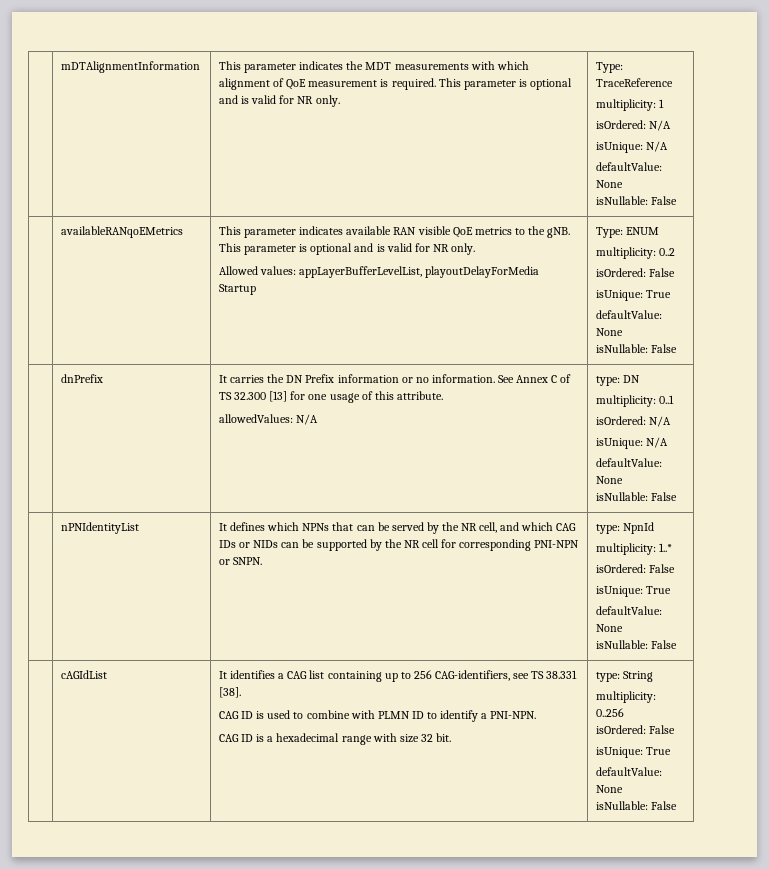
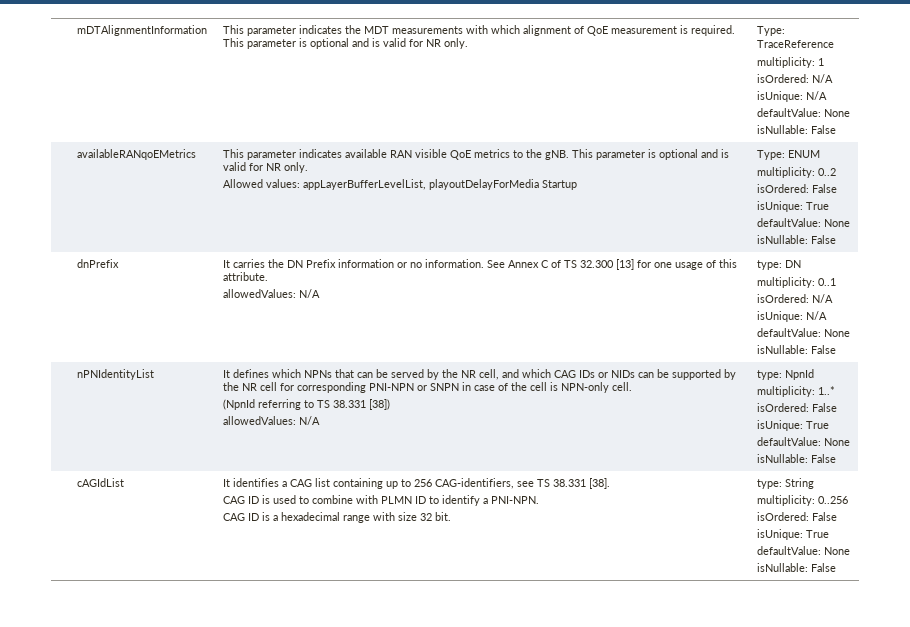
- It defines which NPNs that can be served by the NR cell, and which CAG IDs or NIDs can be supported by the NR cell for corresponding PNI-NPN or SNPN.
+ It defines which NPNs that can be served by the NR cell, and which CAG IDs or NIDs can be supported by the NR cell for corresponding PNI-NPN or SNPN in case of the cell is NPN-only cell.
+ (NpnId referring to TS 38.331 [38])
+ allowedValues: N/A

